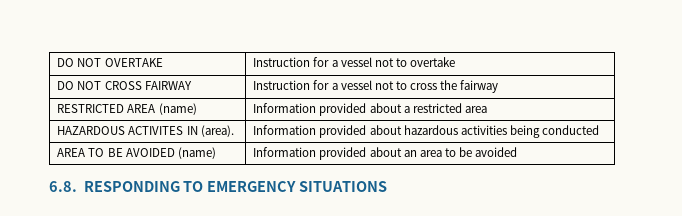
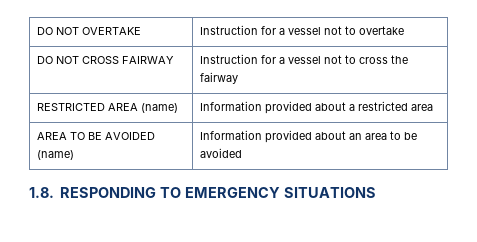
- HAZARDOUS ACTIVITES IN (area). | Information provided about hazardous activities being conducted
- 6.8. RESPONDING TO EMERGENCY SITUATIONS
+ 1.8. RESPONDING TO EMERGENCY SITUATIONS

